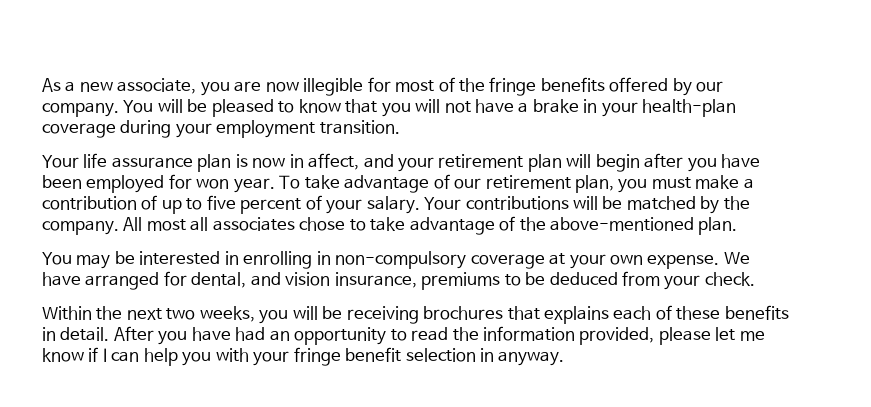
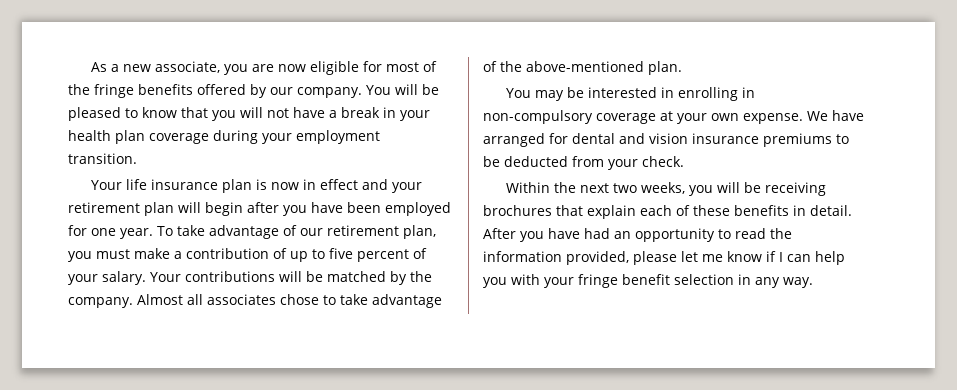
- As a new associate, you are now illegible for most of the fringe benefits offered by our company.
+ As a new associate, you are now eligible for most of the fringe benefits offered by our company.
- You will be pleased to know that you will not have a brake in your health-plan coverage during your employment transition.
+ You will be pleased to know that you will not have a break in your health plan coverage during your employment transition.
- Your life assurance plan is now in affect, and your retirement plan will begin after you have been employed for won year.
+ Your life insurance plan is now in effect and your retirement plan will begin after you have been employed for one year.
- All most all associates chose to take advantage of the above-mentioned plan.
+ Almost all associates chose to take advantage of the above-mentioned plan.
- We have arranged for dental, and vision insurance, premiums to be deduced from your check.
+ We have arranged for dental and vision insurance premiums to be deducted from your check.
- Within the next two weeks, you will be receiving brochures that explains each of these benefits in detail.
+ Within the next two weeks, you will be receiving brochures that explain each of these benefits in detail.
- After you have had an opportunity to read the information provided, please let me know if I can help you with your fringe benefit selection in anyway.
+ After you have had an opportunity to read the information provided, please let me know if I can help you with your fringe benefit selection in any way.

